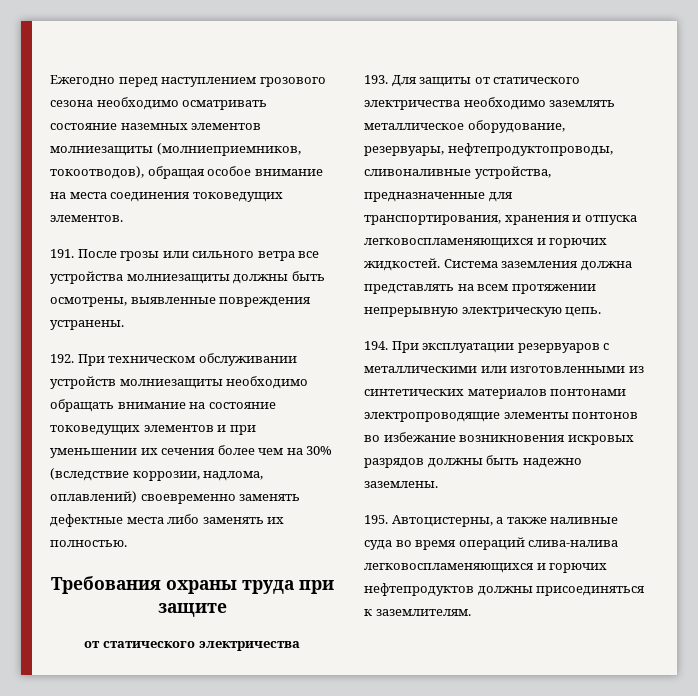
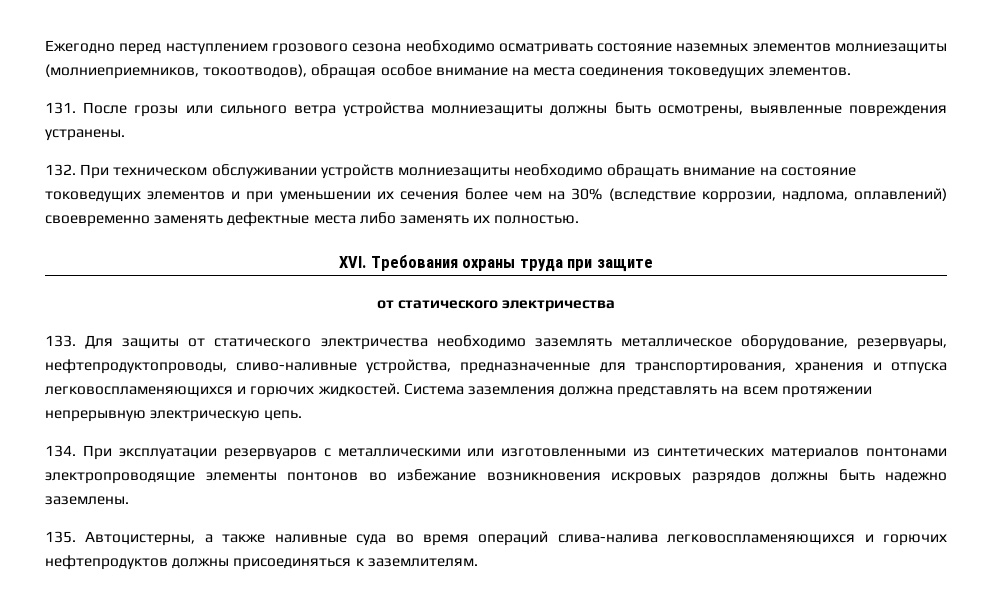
- 191. После грозы или сильного ветра все устройства молниезащиты должны быть осмотрены, выявленные повреждения устранены.
+ 131. После грозы или сильного ветра устройства молниезащиты должны быть осмотрены, выявленные повреждения устранены.
- 192. При техническом обслуживании устройств молниезащиты необходимо обращать внимание на состояние токоведущих элементов и при уменьшении их сечения более чем на 30% (вследствие коррозии, надлома, оплавлений) своевременно заменять дефектные места либо заменять их полностью.
+ 132. При техническом обслуживании устройств молниезащиты необходимо обращать внимание на состояние токоведущих элементов и при уменьшении их сечения более чем на 30% (вследствие коррозии, надлома, оплавлений) своевременно заменять дефектные места либо заменять их полностью.
- Требования охраны труда при защите
+ XVI. Требования охраны труда при защите
- 193. Для защиты от статического электричества необходимо заземлять металлическое оборудование, резервуары, нефтепродуктопроводы, сливоналивные устройства, предназначенные для транспортирования, хранения и отпуска легковоспламеняющихся и горючих жидкостей.
+ 133. Для защиты от статического электричества необходимо заземлять металлическое оборудование, резервуары, нефтепродуктопроводы, сливо-наливные устройства, предназначенные для транспортирования, хранения и отпуска легковоспламеняющихся и горючих жидкостей.
- 194. При эксплуатации резервуаров с металлическими или изготовленными из синтетических материалов понтонами электропроводящие элементы понтонов во избежание возникновения искровых разрядов должны быть надежно заземлены.
+ 134. При эксплуатации резервуаров с металлическими или изготовленными из синтетических материалов понтонами электропроводящие элементы понтонов во избежание возникновения искровых разрядов должны быть надежно заземлены.
- 195. Автоцистерны, а также наливные суда во время операций слива-налива легковоспламеняющихся и горючих нефтепродуктов должны присоединяться к заземлителям.
+ 135. Автоцистерны, а также наливные суда во время операций слива-налива легковоспламеняющихся и горючих нефтепродуктов должны присоединяться к заземлителям.

